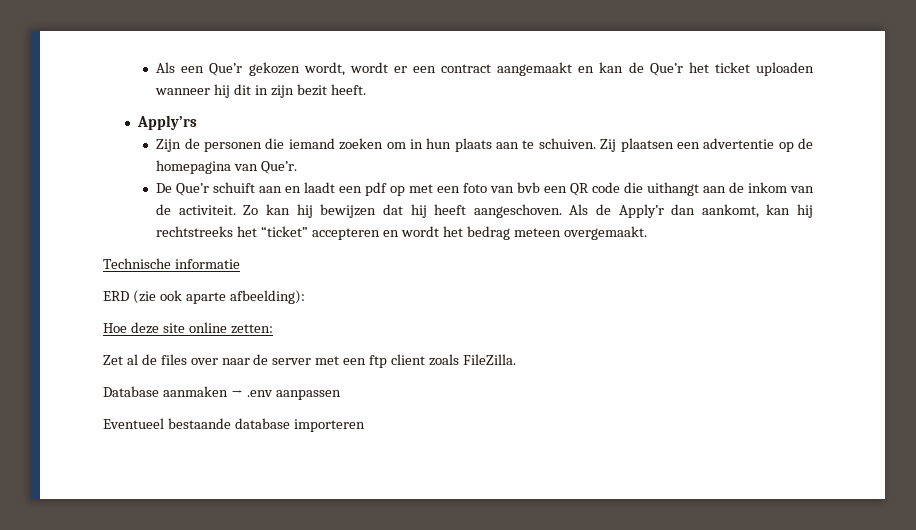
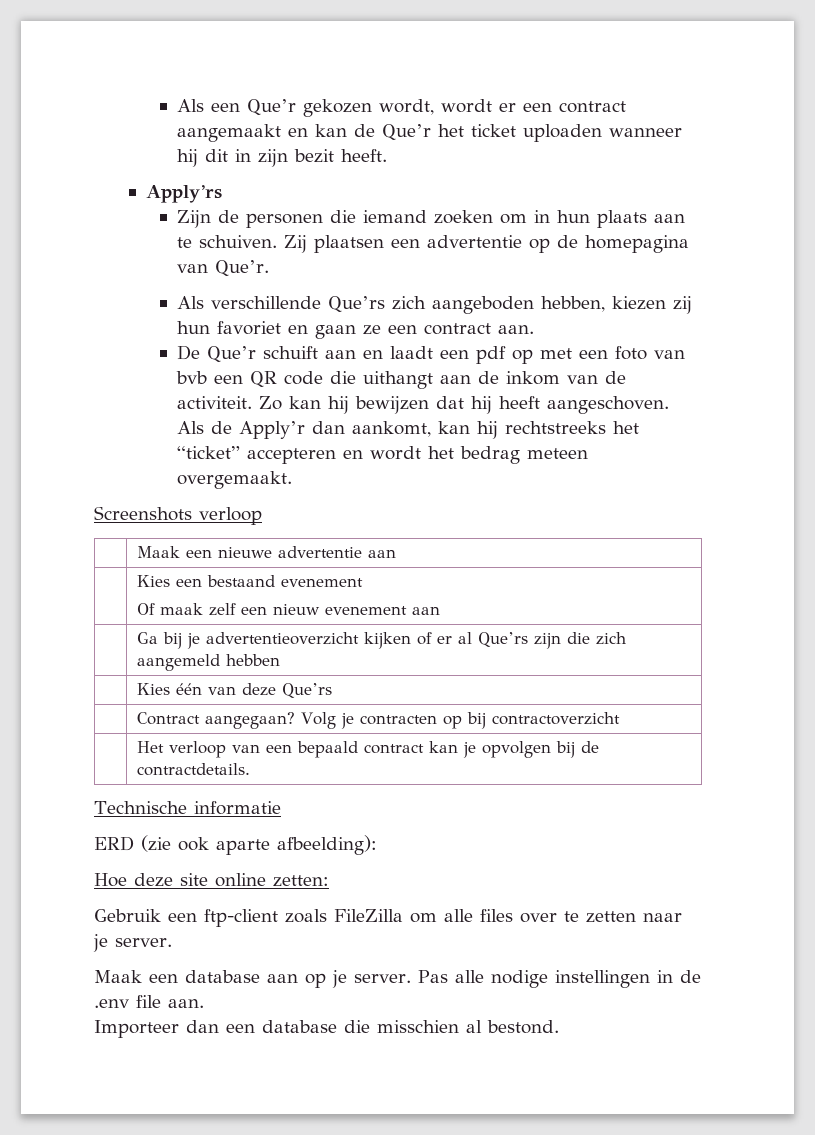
+ Als verschillende Que’rs zich aangeboden hebben, kiezen zij hun favoriet en gaan ze een contract aan.
+ Screenshots verloop
+ | Maak een nieuwe advertentie aan
+ | Kies een bestaand evenement
+ Of maak zelf een nieuw evenement aan
+ | Ga bij je advertentieoverzicht kijken of er al Que’rs zijn die zich aangemeld hebben
+ | Kies één van deze Que’rs
+ | Contract aangegaan? Volg je contracten op bij contractoverzicht
+ | Het verloop van een bepaald contract kan je opvolgen bij de contractdetails.
- Zet al de files over naar de server met een ftp client zoals FileZilla.
- Database aanmaken → .env aanpassen
- Eventueel bestaande database importeren
+ Gebruik een ftp-client zoals FileZilla om alle files over te zetten naar je server.
+ Maak een database aan op je server. Pas alle nodige instellingen in de .env file aan.
+ Importeer dan een database die misschien al bestond.

